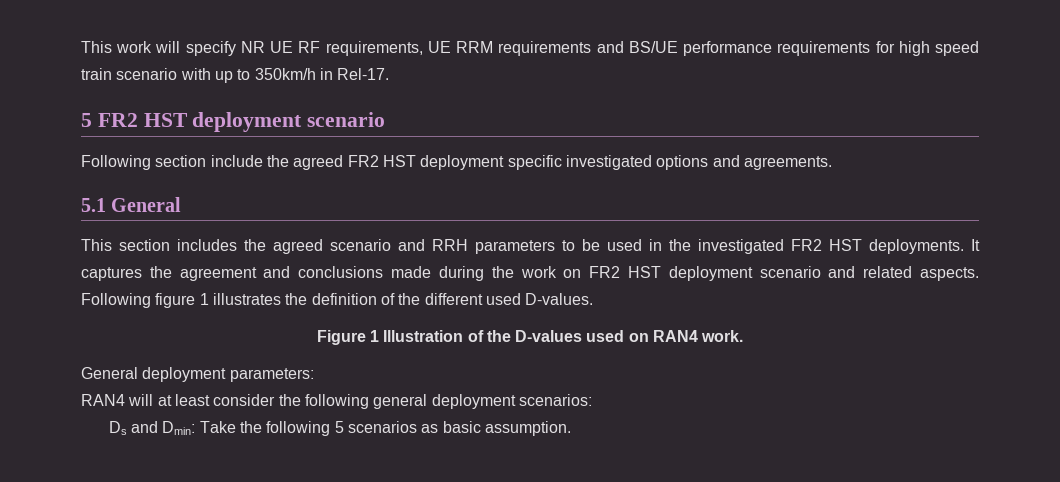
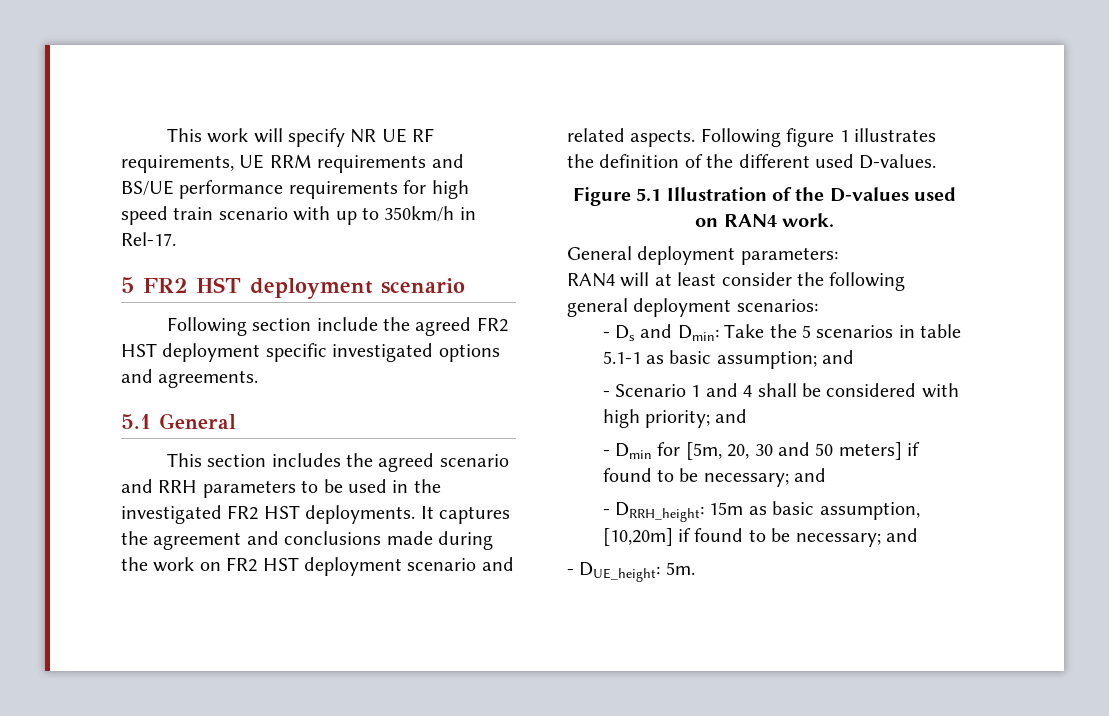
- Figure 1 Illustration of the D-values used on RAN4 work.
+ Figure 5.1 Illustration of the D-values used on RAN4 work.
- Ds and Dmin: Take the following 5 scenarios as basic assumption.
+ - Ds and Dmin: Take the 5 scenarios in table 5.1-1 as basic assumption; and
+ - Scenario 1 and 4 shall be considered with high priority; and
+ - Dmin for [5m, 20, 30 and 50 meters] if found to be necessary; and
+ - DRRH_height: 15m as basic assumption, [10,20m] if found to be necessary; and
+ - DUE_height: 5m.

